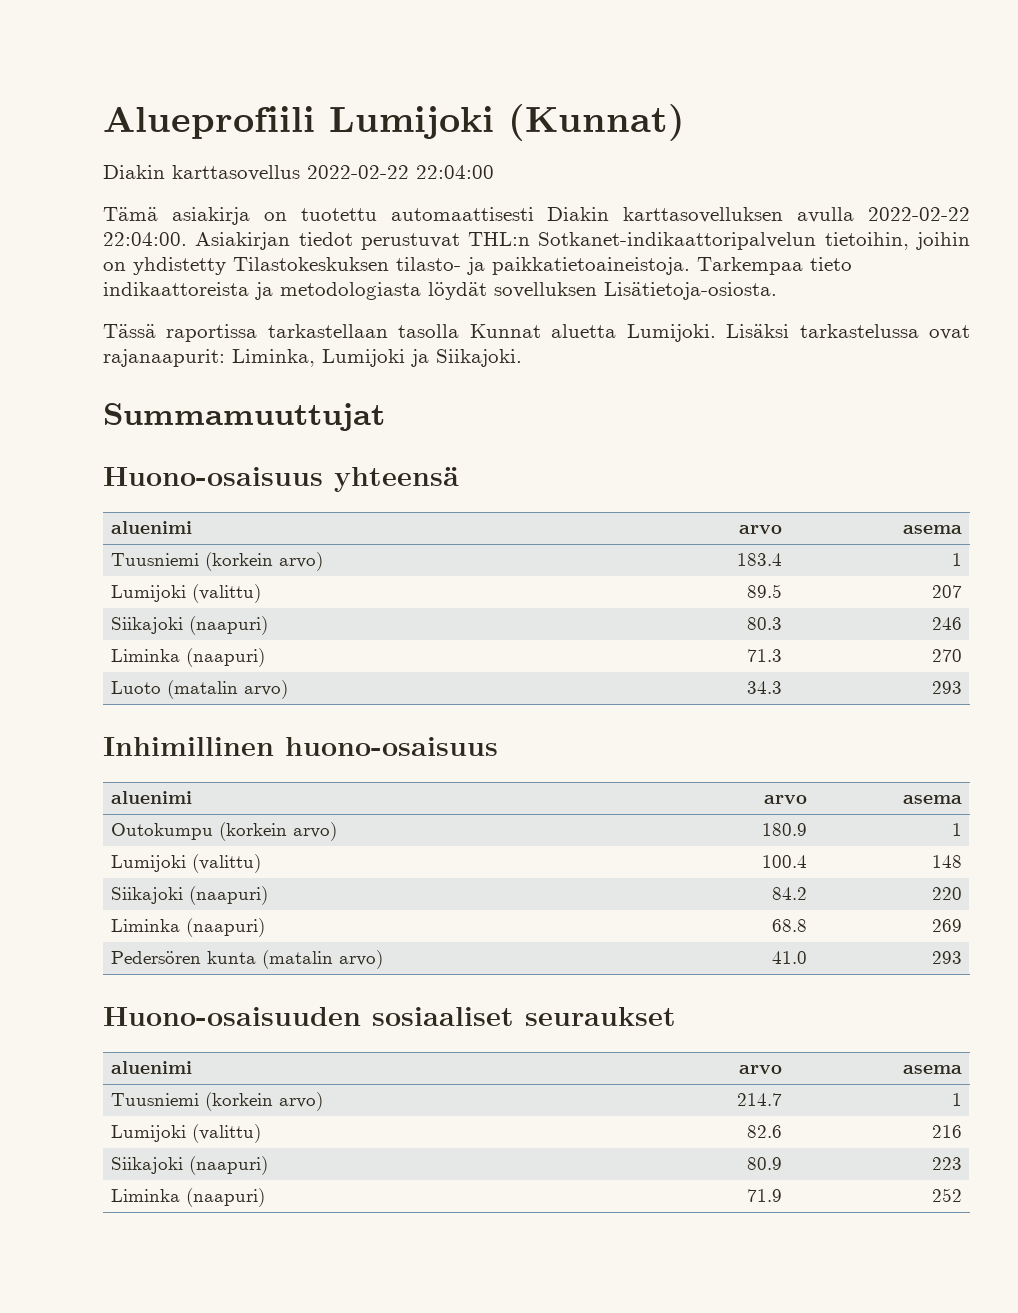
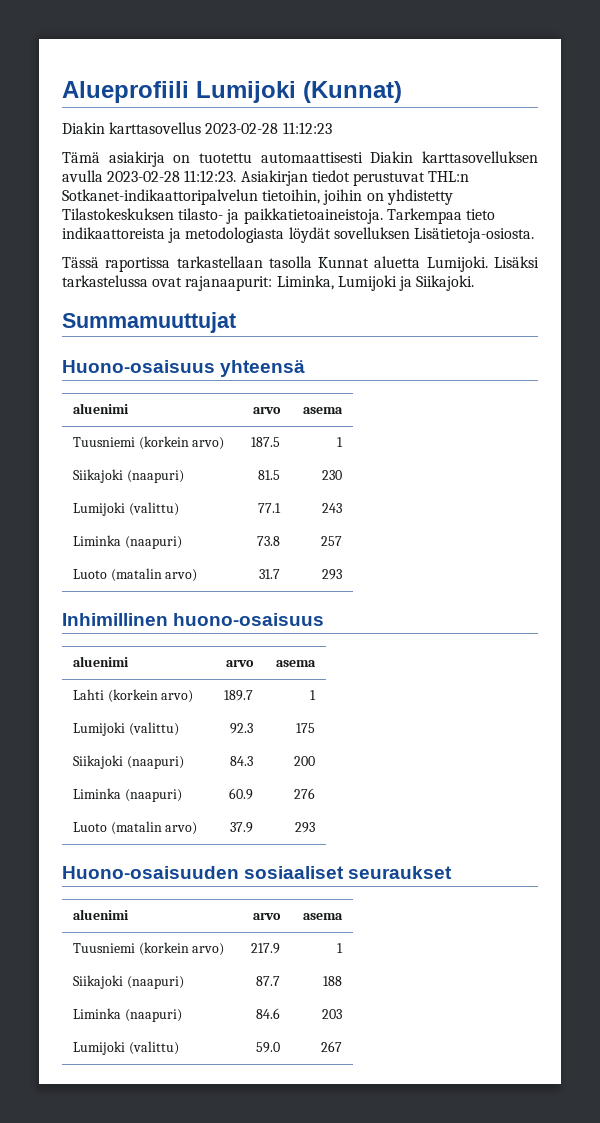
- Diakin karttasovellus 2022-02-22 22:04:00
+ Diakin karttasovellus 2023-02-28 11:12:23
- Tämä asiakirja on tuotettu automaattisesti Diakin karttasovelluksen avulla 2022-02-22 22:04:00.
+ Tämä asiakirja on tuotettu automaattisesti Diakin karttasovelluksen avulla 2023-02-28 11:12:23.
- Tuusniemi (korkein arvo) | 183.4 | 1
- Lumijoki (valittu) | 89.5 | 207
- Siikajoki (naapuri) | 80.3 | 246
- Liminka (naapuri) | 71.3 | 270
- Luoto (matalin arvo) | 34.3 | 293
+ Tuusniemi (korkein arvo) | 187.5 | 1
+ Siikajoki (naapuri) | 81.5 | 230
+ Lumijoki (valittu) | 77.1 | 243
+ Liminka (naapuri) | 73.8 | 257
+ Luoto (matalin arvo) | 31.7 | 293
- Outokumpu (korkein arvo) | 180.9 | 1
- Lumijoki (valittu) | 100.4 | 148
- Siikajoki (naapuri) | 84.2 | 220
- Liminka (naapuri) | 68.8 | 269
- Pedersören kunta (matalin arvo) | 41.0 | 293
+ Lahti (korkein arvo) | 189.7 | 1
+ Lumijoki (valittu) | 92.3 | 175
+ Siikajoki (naapuri) | 84.3 | 200
+ Liminka (naapuri) | 60.9 | 276
+ Luoto (matalin arvo) | 37.9 | 293
- Tuusniemi (korkein arvo) | 214.7 | 1
- Lumijoki (valittu) | 82.6 | 216
- Siikajoki (naapuri) | 80.9 | 223
- Liminka (naapuri) | 71.9 | 252
+ Tuusniemi (korkein arvo) | 217.9 | 1
+ Siikajoki (naapuri) | 87.7 | 188
+ Liminka (naapuri) | 84.6 | 203
+ Lumijoki (valittu) | 59.0 | 267

